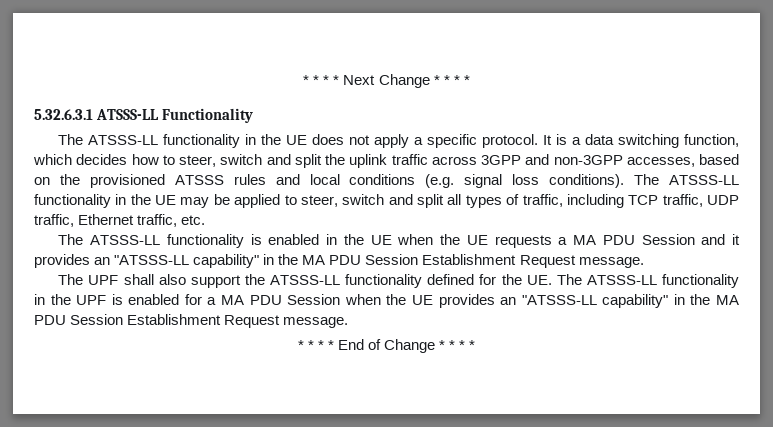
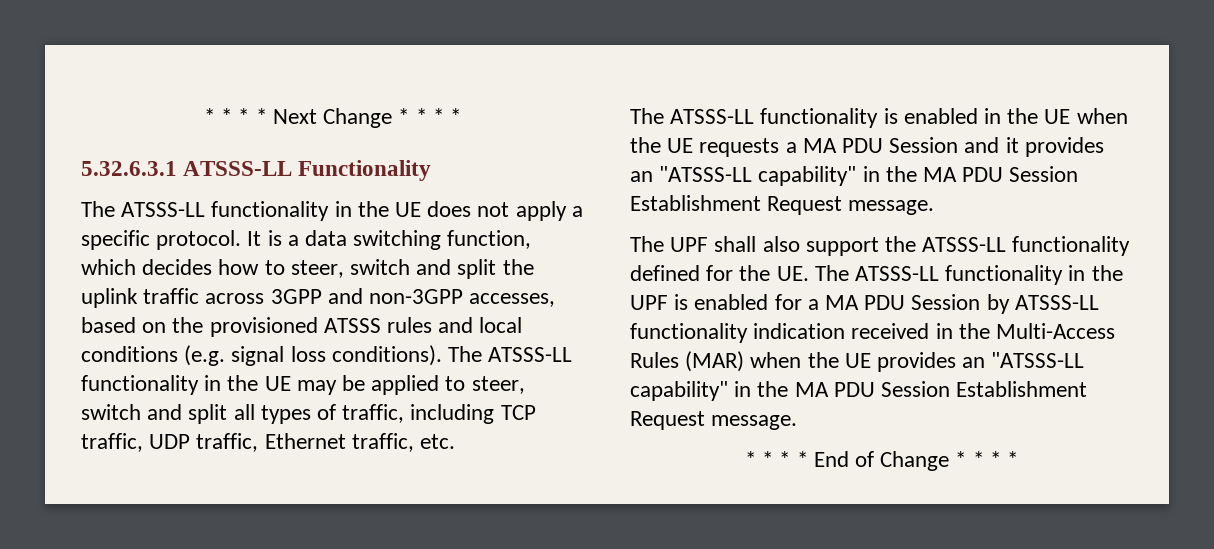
- The UPF shall also support the ATSSS-LL functionality defined for the UE. The ATSSS-LL functionality in the UPF is enabled for a MA PDU Session when the UE provides an "ATSSS-LL capability" in the MA PDU Session Establishment Request message.
+ The UPF shall also support the ATSSS-LL functionality defined for the UE. The ATSSS-LL functionality in the UPF is enabled for a MA PDU Session by ATSSS-LL functionality indication received in the Multi-Access Rules (MAR) when the UE provides an "ATSSS-LL capability" in the MA PDU Session Establishment Request message.

